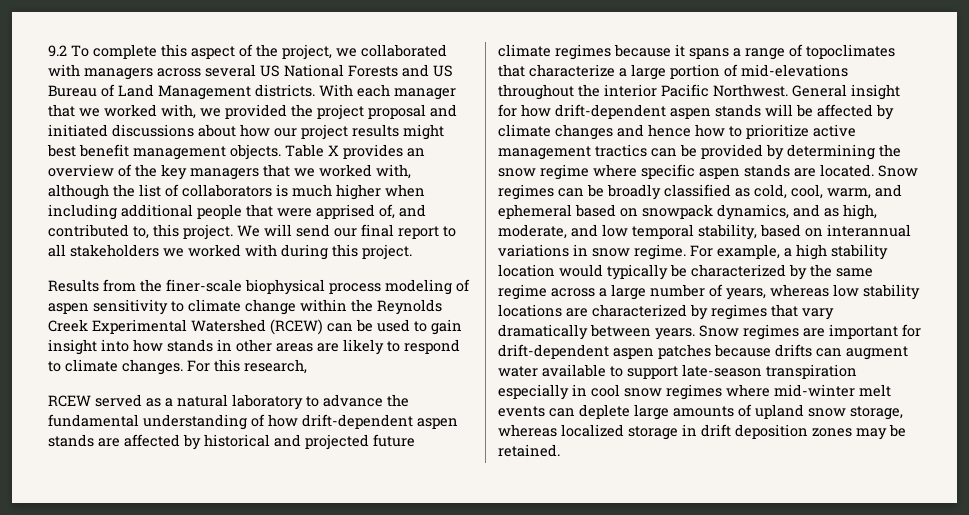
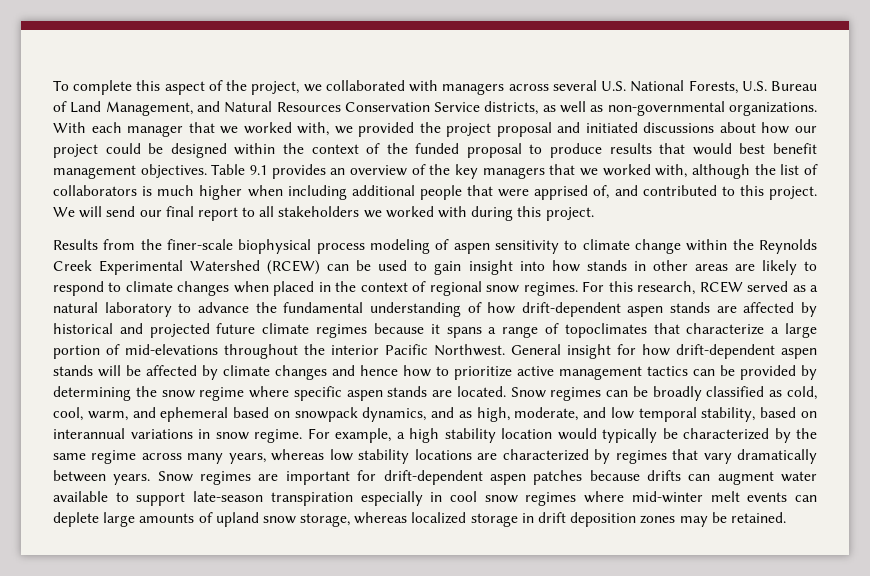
- 9.2 To complete this aspect of the project, we collaborated with managers across several US National Forests and US Bureau of Land Management districts.
+ To complete this aspect of the project, we collaborated with managers across several U.S. National Forests, U.S. Bureau of Land Management, and Natural Resources Conservation Service districts, as well as non-governmental organizations.
- With each manager that we worked with, we provided the project proposal and initiated discussions about how our project results might best benefit management objects. Table X provides an overview of the key managers that we worked with, although the list of collaborators is much higher when including additional people that were apprised of, and contributed to, this project.
+ With each manager that we worked with, we provided the project proposal and initiated discussions about how our project could be designed within the context of the funded proposal to produce results that would best benefit management objectives. Table 9.1 provides an overview of the key managers that we worked with, although the list of collaborators is much higher when including additional people that were apprised of, and contributed to this project.
- Results from the finer-scale biophysical process modeling of aspen sensitivity to climate change within the Reynolds Creek Experimental Watershed (RCEW) can be used to gain insight into how stands in other areas are likely to respond to climate changes.
+ Results from the finer-scale biophysical process modeling of aspen sensitivity to climate change within the Reynolds Creek Experimental Watershed (RCEW) can be used to gain insight into how stands in other areas are likely to respond to climate changes when placed in the context of regional snow regimes.
- For this research,
- RCEW served as a natural laboratory to advance the fundamental understanding of how drift-dependent aspen stands are affected by historical and projected future climate regimes because it spans a range of topoclimates that characterize a large portion of mid-elevations throughout the interior Pacific Northwest.
+ For this research, RCEW served as a natural laboratory to advance the fundamental understanding of how drift-dependent aspen stands are affected by historical and projected future climate regimes because it spans a range of topoclimates that characterize a large portion of mid-elevations throughout the interior Pacific Northwest.
- General insight for how drift-dependent aspen stands will be affected by climate changes and hence how to prioritize active management tractics can be provided by determining the snow regime where specific aspen stands are located.
+ General insight for how drift-dependent aspen stands will be affected by climate changes and hence how to prioritize active management tactics can be provided by determining the snow regime where specific aspen stands are located.
- For example, a high stability location would typically be characterized by the same regime across a large number of years, whereas low stability locations are characterized by regimes that vary dramatically between years.
+ For example, a high stability location would typically be characterized by the same regime across many years, whereas low stability locations are characterized by regimes that vary dramatically between years.

